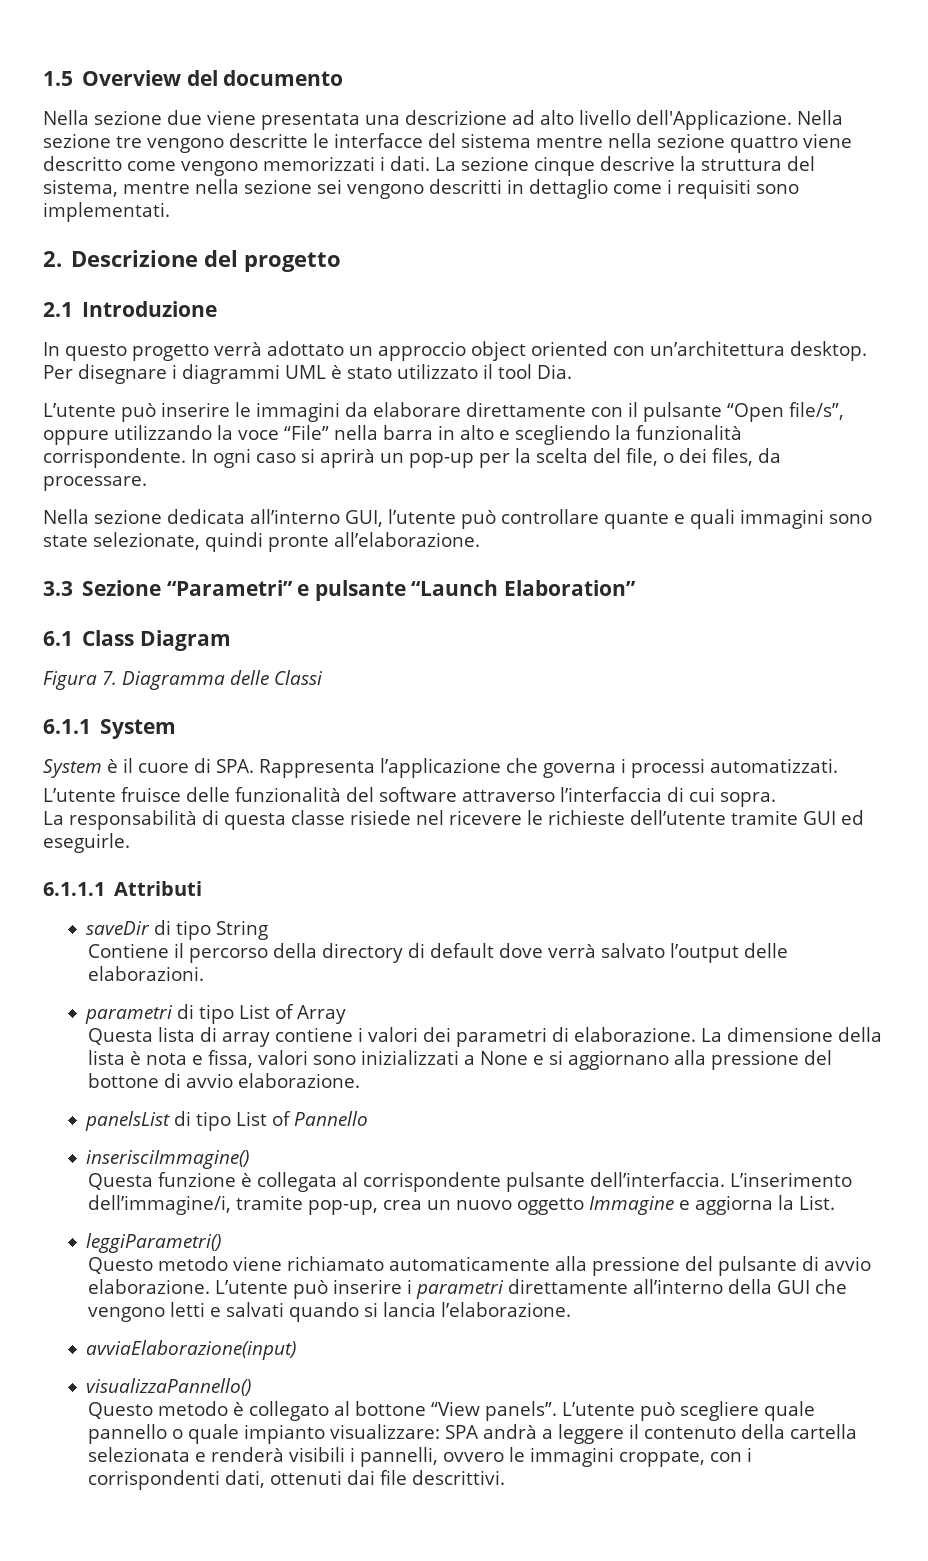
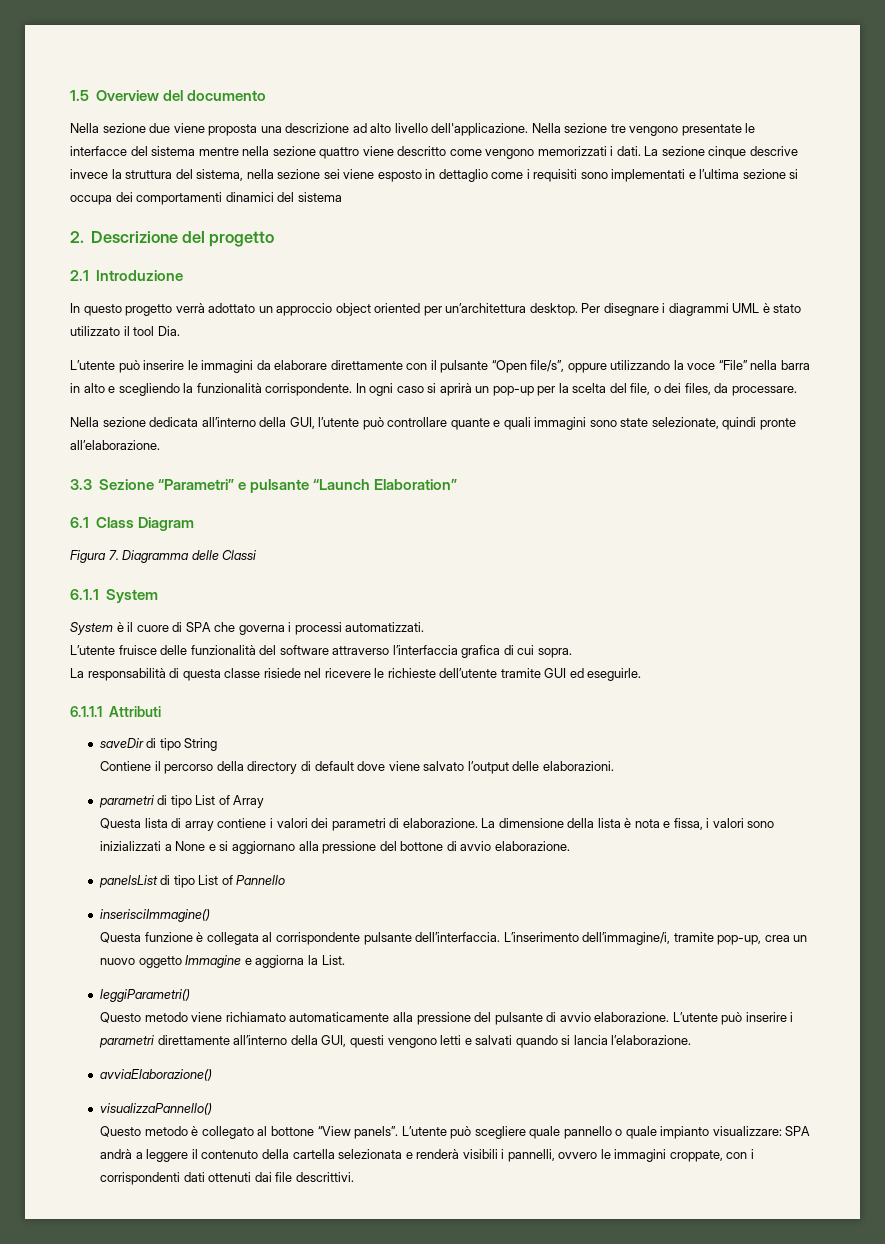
- Nella sezione due viene presentata una descrizione ad alto livello dell'Applicazione.
+ Nella sezione due viene proposta una descrizione ad alto livello dell'applicazione.
- Nella sezione tre vengono descritte le interfacce del sistema mentre nella sezione quattro viene descritto come vengono memorizzati i dati.
+ Nella sezione tre vengono presentate le interfacce del sistema mentre nella sezione quattro viene descritto come vengono memorizzati i dati.
- La sezione cinque descrive la struttura del sistema, mentre nella sezione sei vengono descritti in dettaglio come i requisiti sono implementati.
+ La sezione cinque descrive invece la struttura del sistema, nella sezione sei viene esposto in dettaglio come i requisiti sono implementati e l’ultima sezione si occupa dei comportamenti dinamici del sistema
- In questo progetto verrà adottato un approccio object oriented con un’architettura desktop.
+ In questo progetto verrà adottato un approccio object oriented per un’architettura desktop.
- Nella sezione dedicata all’interno GUI, l’utente può controllare quante e quali immagini sono state selezionate, quindi pronte all’elaborazione.
+ Nella sezione dedicata all’interno della GUI, l’utente può controllare quante e quali immagini sono state selezionate, quindi pronte all’elaborazione.
- System è il cuore di SPA. Rappresenta l’applicazione che governa i processi automatizzati.
+ System è il cuore di SPA che governa i processi automatizzati.
- L’utente fruisce delle funzionalità del software attraverso l’interfaccia di cui sopra.
+ L’utente fruisce delle funzionalità del software attraverso l’interfaccia grafica di cui sopra.
- Contiene il percorso della directory di default dove verrà salvato l’output delle elaborazioni.
+ Contiene il percorso della directory di default dove viene salvato l’output delle elaborazioni.
- La dimensione della lista è nota e fissa, valori sono inizializzati a None e si aggiornano alla pressione del bottone di avvio elaborazione.
+ La dimensione della lista è nota e fissa, i valori sono inizializzati a None e si aggiornano alla pressione del bottone di avvio elaborazione.
- L’utente può inserire i parametri direttamente all’interno della GUI che vengono letti e salvati quando si lancia l’elaborazione.
+ L’utente può inserire i parametri direttamente all’interno della GUI, questi vengono letti e salvati quando si lancia l’elaborazione.
- avviaElaborazione(input)
+ avviaElaborazione()
- L’utente può scegliere quale pannello o quale impianto visualizzare: SPA andrà a leggere il contenuto della cartella selezionata e renderà visibili i pannelli, ovvero le immagini croppate, con i corrispondenti dati, ottenuti dai file descrittivi.
+ L’utente può scegliere quale pannello o quale impianto visualizzare: SPA andrà a leggere il contenuto della cartella selezionata e renderà visibili i pannelli, ovvero le immagini croppate, con i corrispondenti dati ottenuti dai file descrittivi.

